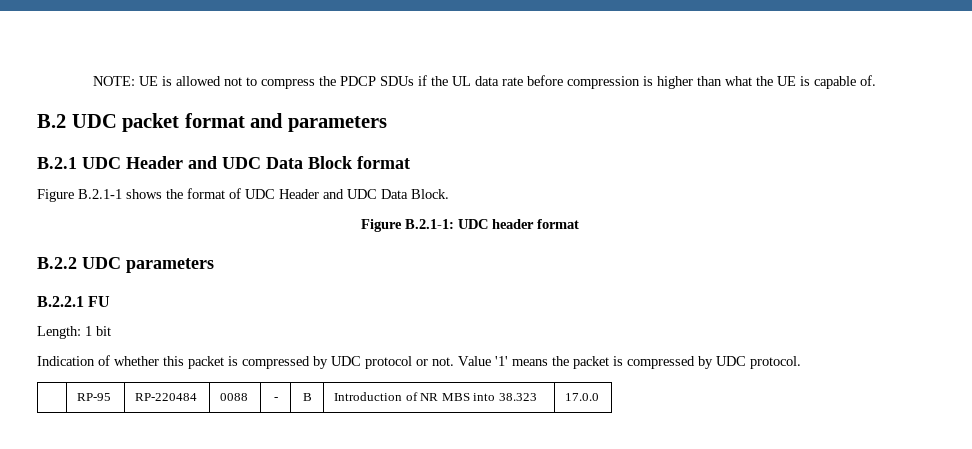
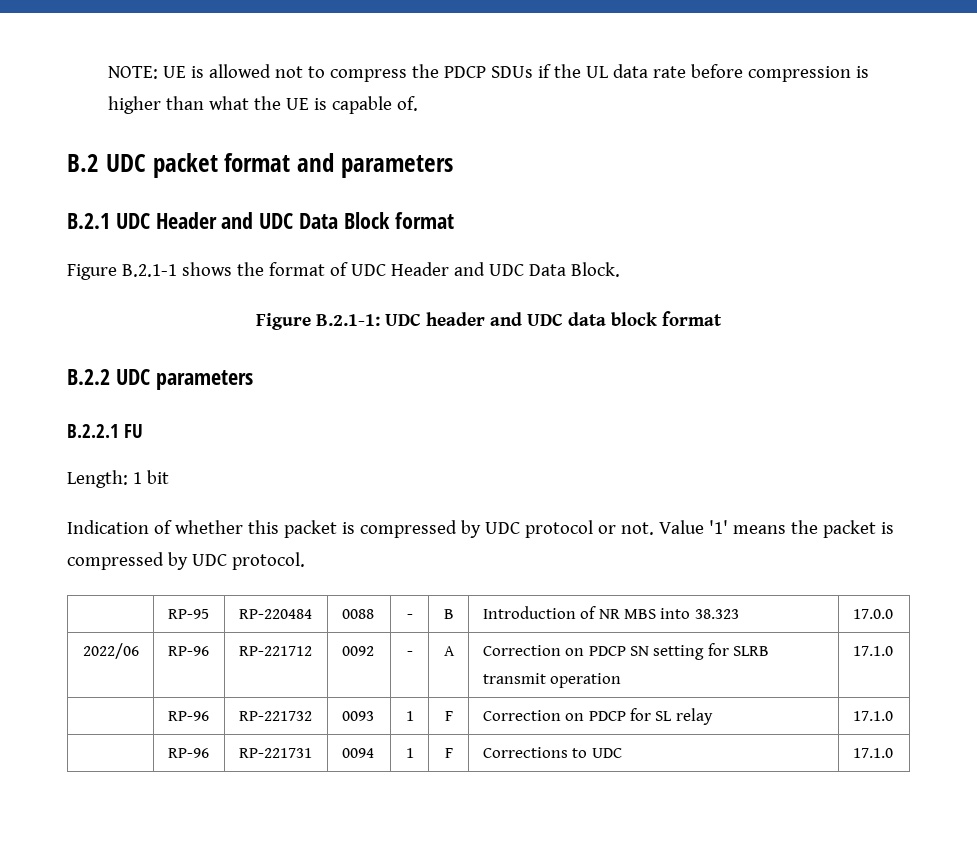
- Figure B.2.1-1: UDC header format
+ Figure B.2.1-1: UDC header and UDC data block format
+ 2022/06 | RP-96 | RP-221712 | 0092 | - | A | Correction on PDCP SN setting for SLRB transmit operation | 17.1.0
+ | RP-96 | RP-221732 | 0093 | 1 | F | Correction on PDCP for SL relay | 17.1.0
+ | RP-96 | RP-221731 | 0094 | 1 | F | Corrections to UDC | 17.1.0

